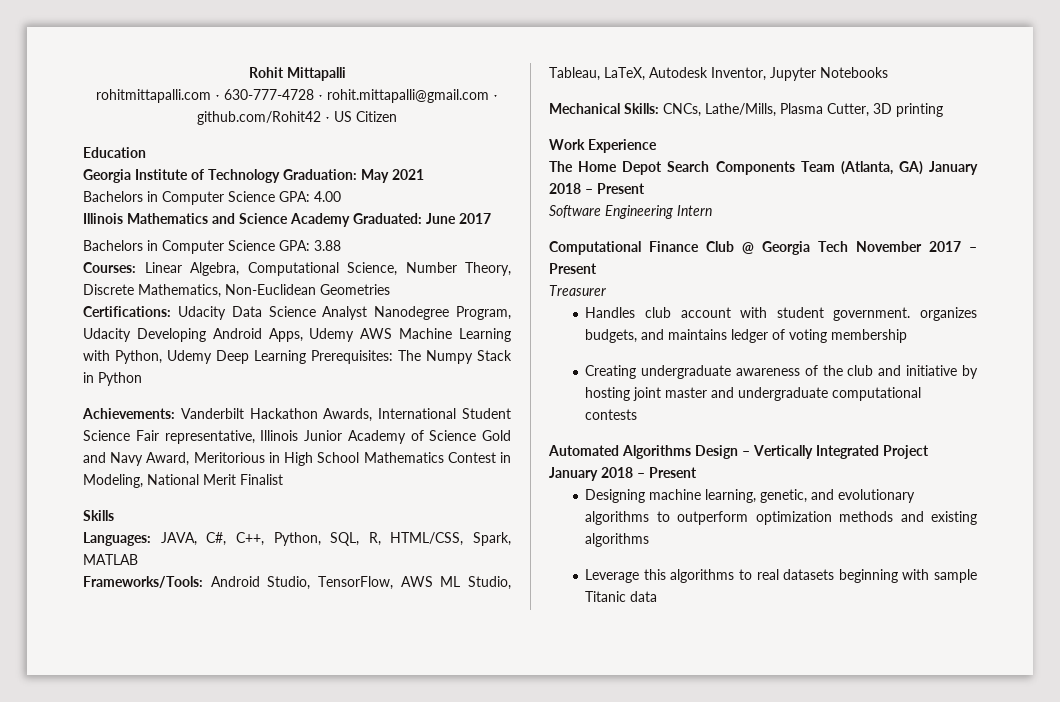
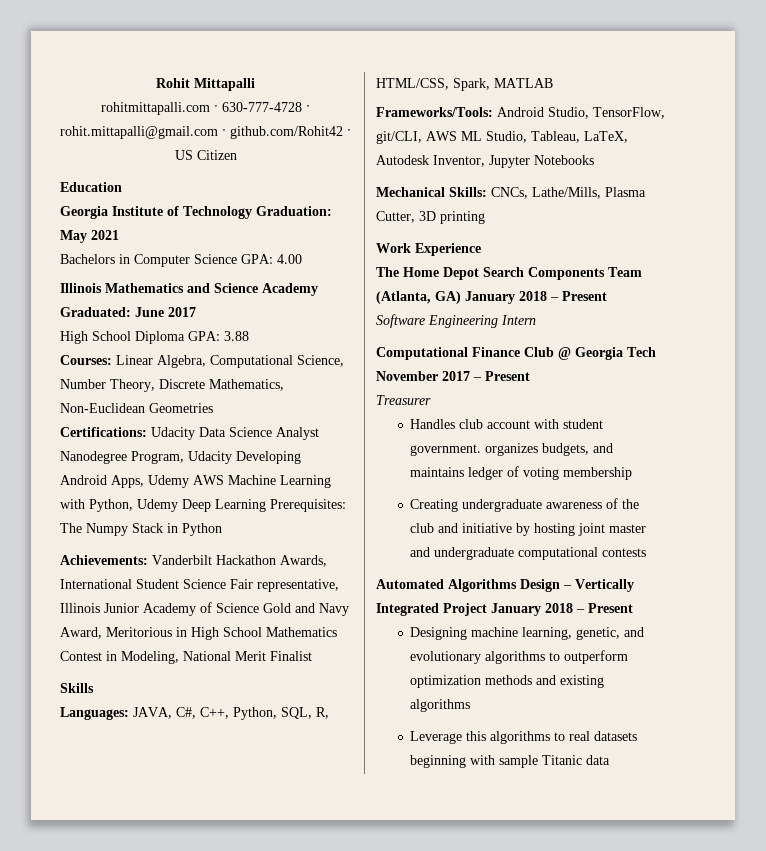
- Bachelors in Computer Science GPA: 3.88
+ High School Diploma GPA: 3.88
- Frameworks/Tools: Android Studio, TensorFlow, AWS ML Studio, Tableau, LaTeX, Autodesk Inventor, Jupyter Notebooks
+ Frameworks/Tools: Android Studio, TensorFlow, git/CLI, AWS ML Studio, Tableau, LaTeX, Autodesk Inventor, Jupyter Notebooks

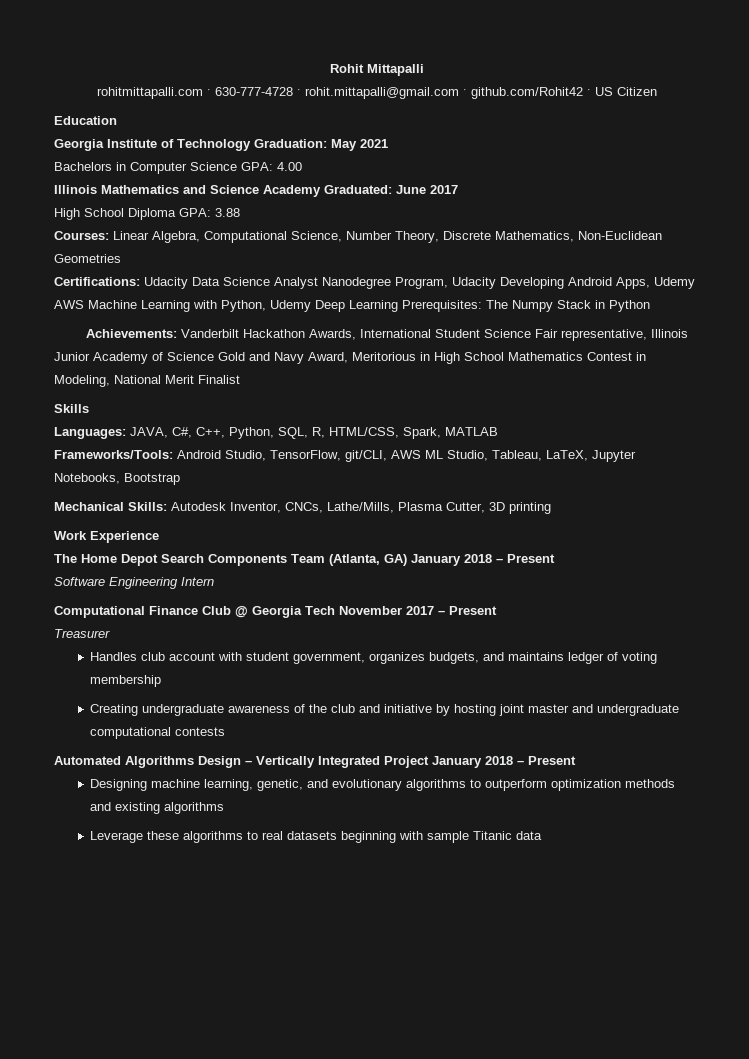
- Frameworks/Tools: Android Studio, TensorFlow, git/CLI, AWS ML Studio, Tableau, LaTeX, Autodesk Inventor, Jupyter Notebooks
+ Frameworks/Tools: Android Studio, TensorFlow, git/CLI, AWS ML Studio, Tableau, LaTeX, Jupyter Notebooks, Bootstrap
- Mechanical Skills: CNCs, Lathe/Mills, Plasma Cutter, 3D printing
+ Mechanical Skills: Autodesk Inventor, CNCs, Lathe/Mills, Plasma Cutter, 3D printing
- Handles club account with student government. organizes budgets, and maintains ledger of voting membership
+ Handles club account with student government, organizes budgets, and maintains ledger of voting membership
- Leverage this algorithms to real datasets beginning with sample Titanic data
+ Leverage these algorithms to real datasets beginning with sample Titanic data

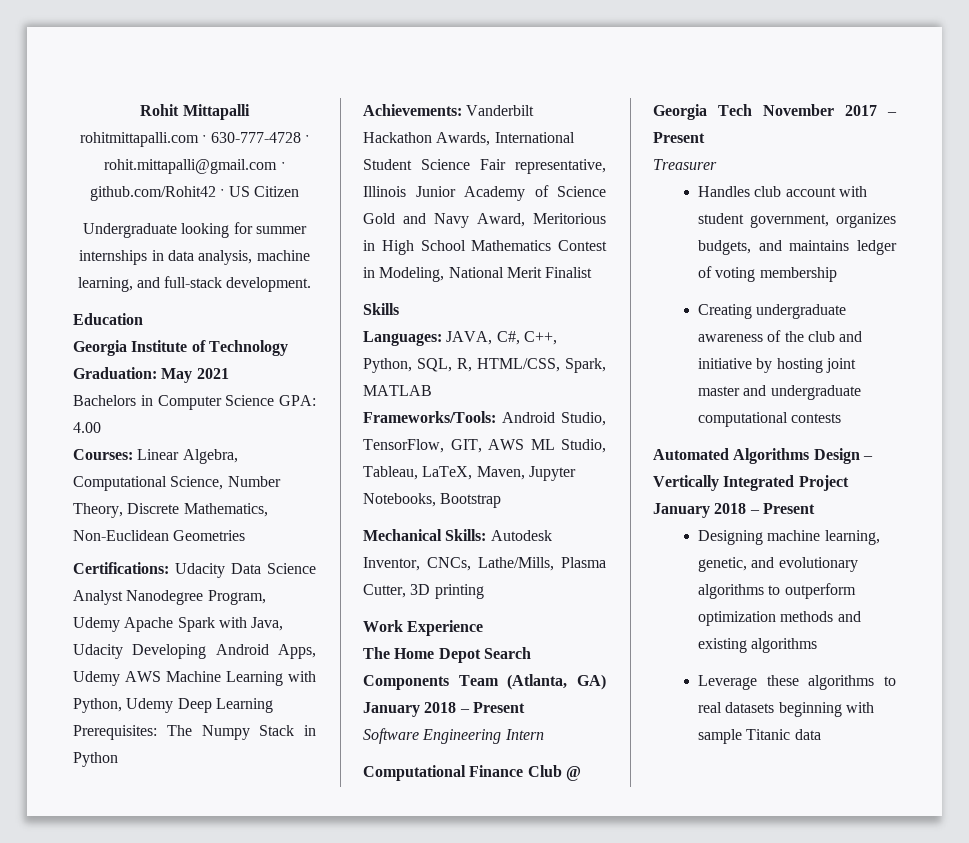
+ Undergraduate looking for summer internships in data analysis, machine learning, and full-stack development.
- Illinois Mathematics and Science Academy Graduated: June 2017
- High School Diploma GPA: 3.88
- Certifications: Udacity Data Science Analyst Nanodegree Program, Udacity Developing Android Apps, Udemy AWS Machine Learning with Python, Udemy Deep Learning Prerequisites: The Numpy Stack in Python
+ Certifications: Udacity Data Science Analyst Nanodegree Program, Udemy Apache Spark with Java, Udacity Developing Android Apps, Udemy AWS Machine Learning with Python, Udemy Deep Learning Prerequisites: The Numpy Stack in Python
- Frameworks/Tools: Android Studio, TensorFlow, git/CLI, AWS ML Studio, Tableau, LaTeX, Jupyter Notebooks, Bootstrap
+ Frameworks/Tools: Android Studio, TensorFlow, GIT, AWS ML Studio, Tableau, LaTeX, Maven, Jupyter Notebooks, Bootstrap

